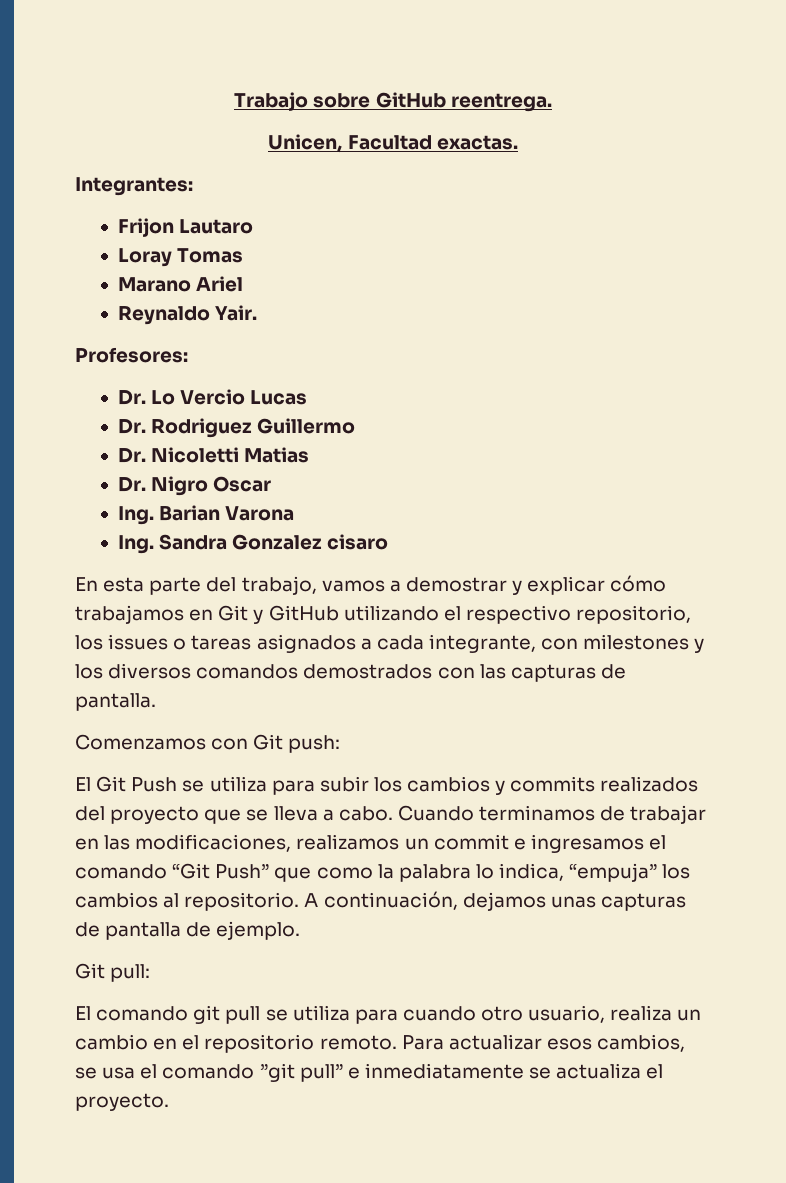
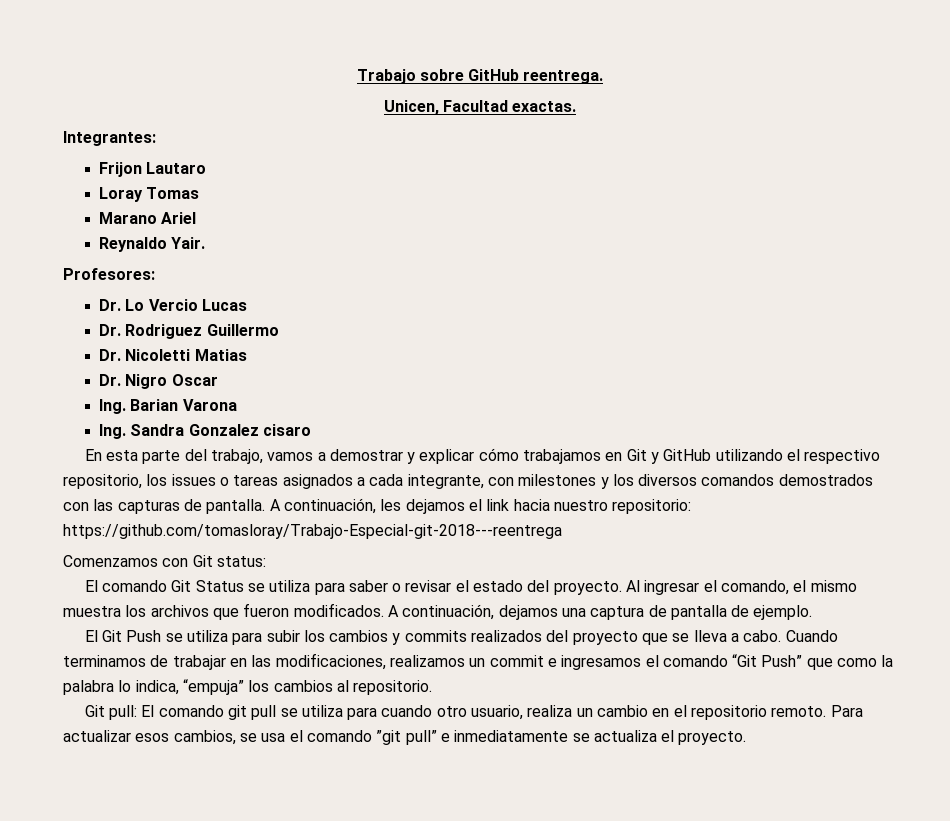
- En esta parte del trabajo, vamos a demostrar y explicar cómo trabajamos en Git y GitHub utilizando el respectivo repositorio, los issues o tareas asignados a cada integrante, con milestones y los diversos comandos demostrados con las capturas de pantalla.
- Comenzamos con Git push:
+ En esta parte del trabajo, vamos a demostrar y explicar cómo trabajamos en Git y GitHub utilizando el respectivo repositorio, los issues o tareas asignados a cada integrante, con milestones y los diversos comandos demostrados con las capturas de pantalla. A continuación, les dejamos el link hacia nuestro repositorio: https://github.com/tomasloray/Trabajo-Especial-git-2018---reentrega
+ Comenzamos con Git status:
+ El comando Git Status se utiliza para saber o revisar el estado del proyecto. Al ingresar el comando, el mismo muestra los archivos que fueron modificados. A continuación, dejamos una captura de pantalla de ejemplo.
- A continuación, dejamos unas capturas de pantalla de ejemplo.
- Git pull:
- El comando git pull se utiliza para cuando otro usuario, realiza un cambio en el repositorio remoto.
+ Git pull: El comando git pull se utiliza para cuando otro usuario, realiza un cambio en el repositorio remoto.

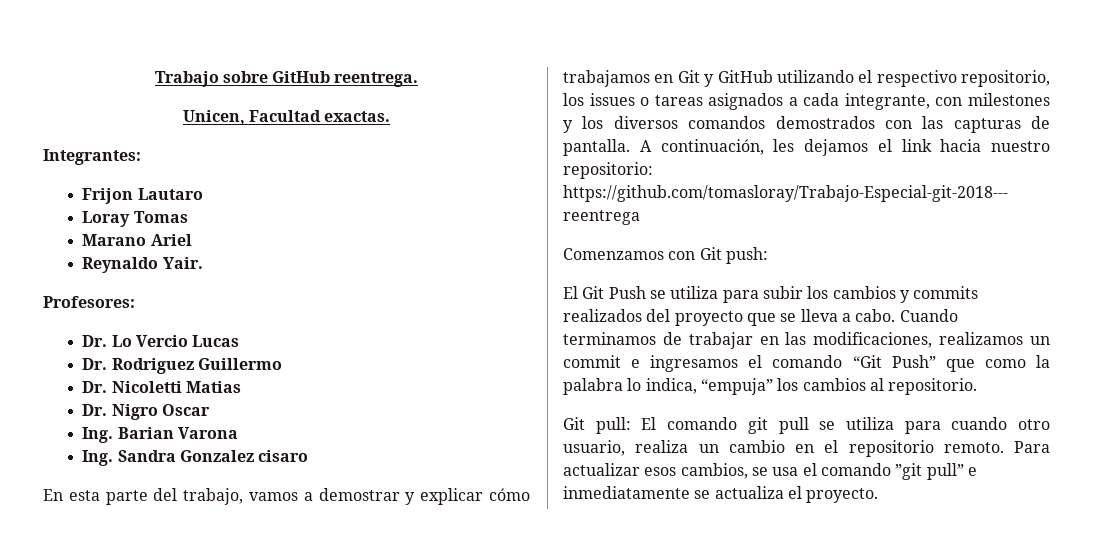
- Comenzamos con Git status:
- El comando Git Status se utiliza para saber o revisar el estado del proyecto. Al ingresar el comando, el mismo muestra los archivos que fueron modificados. A continuación, dejamos una captura de pantalla de ejemplo.
+ Comenzamos con Git push:

